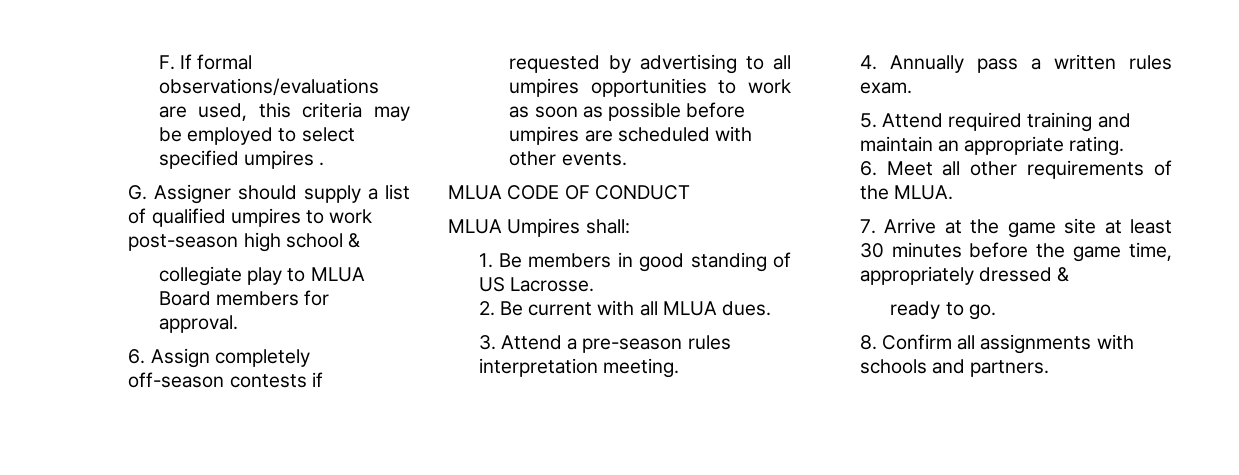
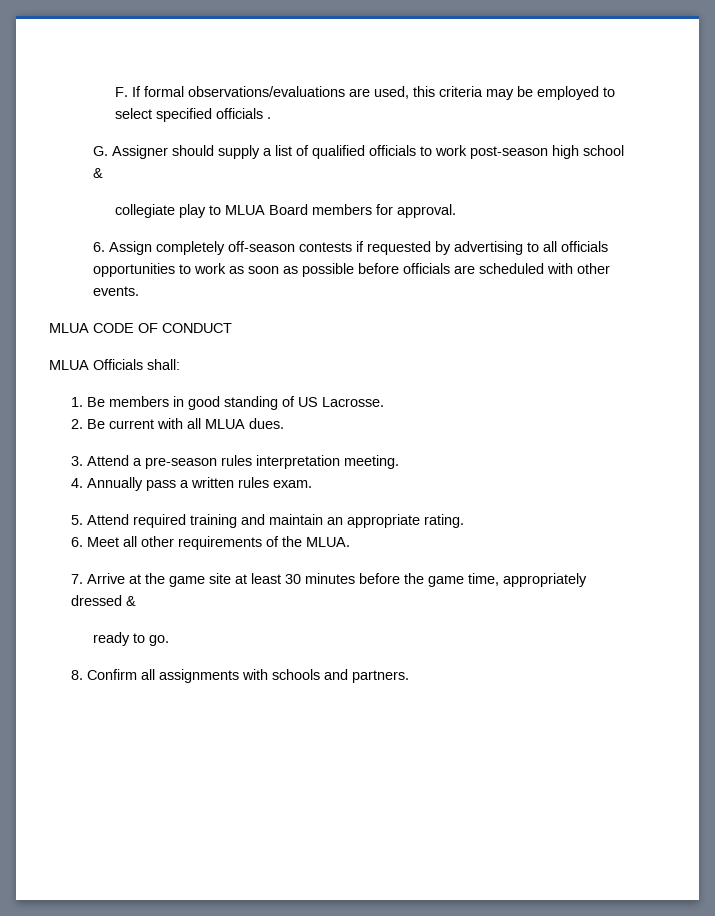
- F. If formal observations/evaluations are used, this criteria may be employed to select specified umpires .
+ F. If formal observations/evaluations are used, this criteria may be employed to select specified officials .
- G. Assigner should supply a list of qualified umpires to work post-season high school &
+ G. Assigner should supply a list of qualified officials to work post-season high school &
- 6. Assign completely off-season contests if requested by advertising to all umpires opportunities to work as soon as possible before umpires are scheduled with other events.
+ 6. Assign completely off-season contests if requested by advertising to all officials opportunities to work as soon as possible before officials are scheduled with other events.
- MLUA Umpires shall:
+ MLUA Officials shall:

